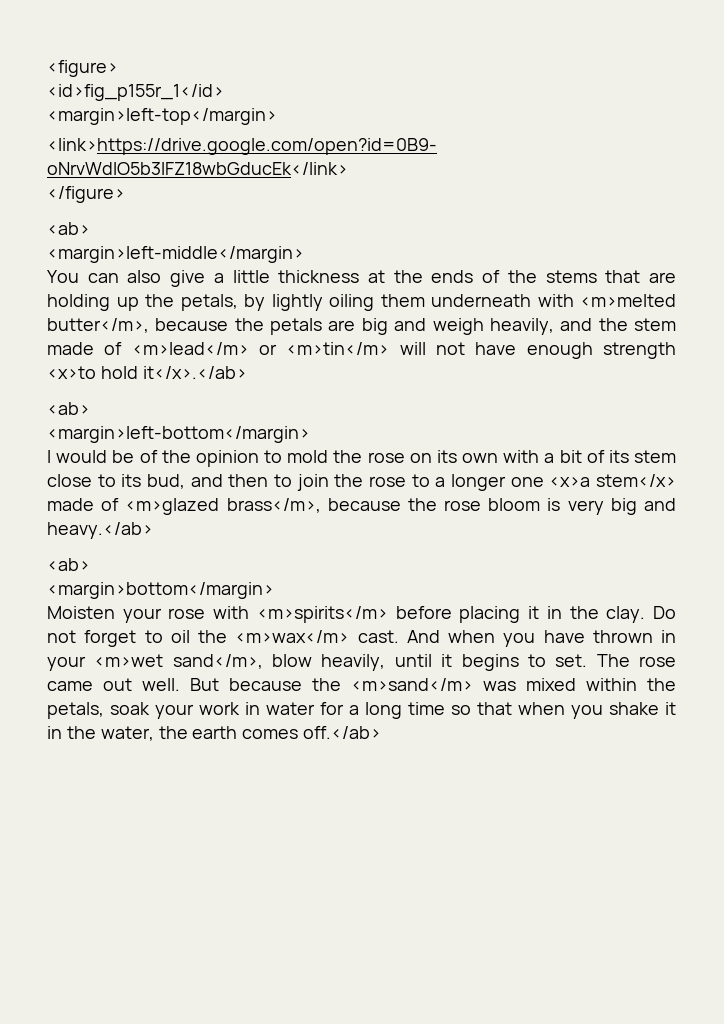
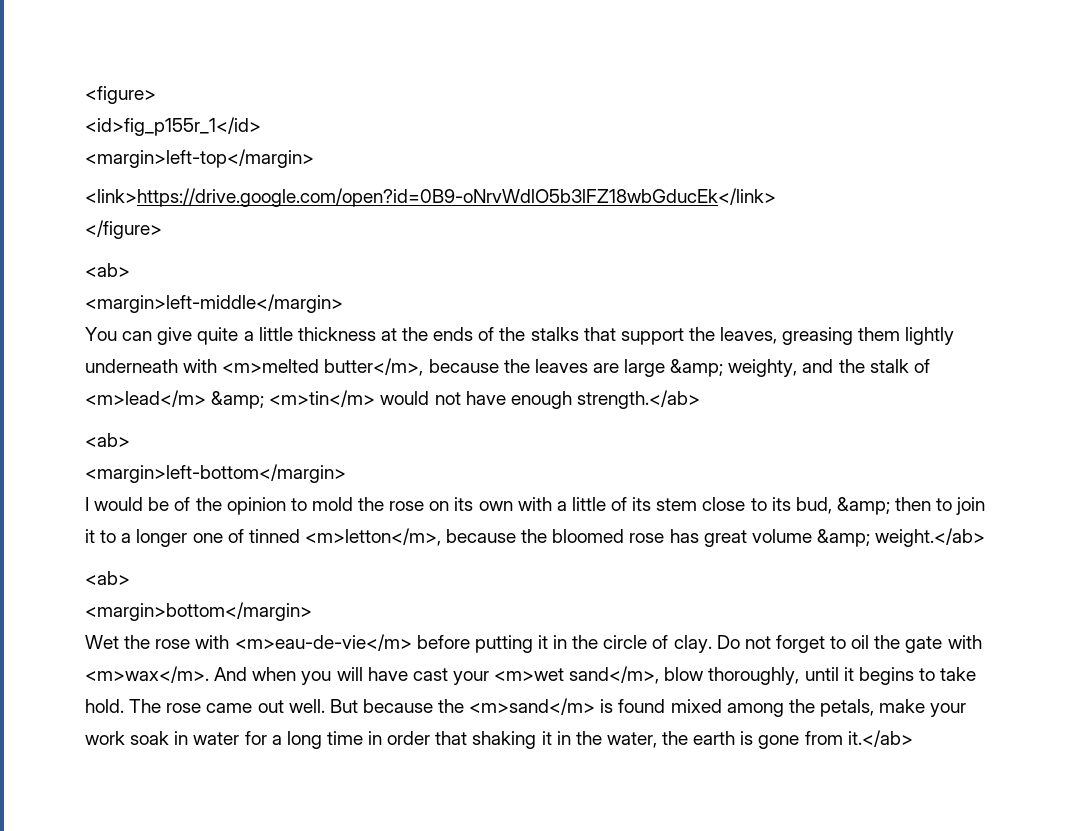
- You can also give a little thickness at the ends of the stems that are holding up the petals, by lightly oiling them underneath with <m>melted butter</m>, because the petals are big and weigh heavily, and the stem made of <m>lead</m> or <m>tin</m> will not have enough strength <x>to hold it</x>.</ab>
+ You can give quite a little thickness at the ends of the stalks that support the leaves, greasing them lightly underneath with <m>melted butter</m>, because the leaves are large &amp; weighty, and the stalk of <m>lead</m> &amp; <m>tin</m> would not have enough strength.</ab>
- I would be of the opinion to mold the rose on its own with a bit of its stem close to its bud, and then to join the rose to a longer one <x>a stem</x> made of <m>glazed brass</m>, because the rose bloom is very big and heavy.</ab>
+ I would be of the opinion to mold the rose on its own with a little of its stem close to its bud, &amp; then to join it to a longer one of tinned <m>letton</m>, because the bloomed rose has great volume &amp; weight.</ab>
  <ab>
  <margin>bottom</margin>
- Moisten your rose with <m>spirits</m> before placing it in the clay.
+ Wet the rose with <m>eau-de-vie</m> before putting it in the circle of clay.
- Do not forget to oil the <m>wax</m> cast. And when you have thrown in your <m>wet sand</m>, blow heavily, until it begins to set.
+ Do not forget to oil the gate with <m>wax</m>. And when you will have cast your <m>wet sand</m>, blow thoroughly, until it begins to take hold.
- But because the <m>sand</m> was mixed within the petals, soak your work in water for a long time so that when you shake it in the water, the earth comes off.</ab>
+ But because the <m>sand</m> is found mixed among the petals, make your work soak in water for a long time in order that shaking it in the water, the earth is gone from it.</ab>

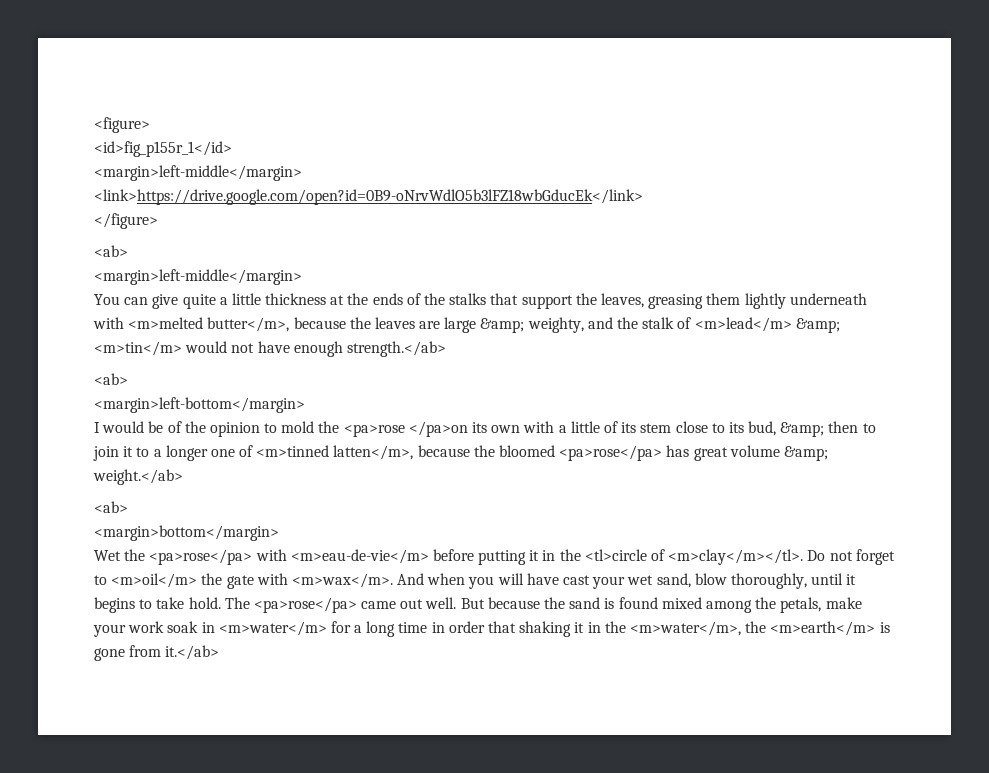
  <id>fig_p155r_1</id>
- <margin>left-top</margin>
+ <margin>left-middle</margin>
- I would be of the opinion to mold the rose on its own with a little of its stem close to its bud, &amp; then to join it to a longer one of tinned <m>letton</m>, because the bloomed rose has great volume &amp; weight.</ab>
+ I would be of the opinion to mold the <pa>rose </pa>on its own with a little of its stem close to its bud, &amp; then to join it to a longer one of <m>tinned latten</m>, because the bloomed <pa>rose</pa> has great volume &amp; weight.</ab>
- Wet the rose with <m>eau-de-vie</m> before putting it in the circle of clay.
+ Wet the <pa>rose</pa> with <m>eau-de-vie</m> before putting it in the <tl>circle of <m>clay</m></tl>.
- Do not forget to oil the gate with <m>wax</m>.
+ Do not forget to <m>oil</m> the gate with <m>wax</m>.
- And when you will have cast your <m>wet sand</m>, blow thoroughly, until it begins to take hold.
+ And when you will have cast your wet sand, blow thoroughly, until it begins to take hold.
- The rose came out well.
+ The <pa>rose</pa> came out well.
- But because the <m>sand</m> is found mixed among the petals, make your work soak in water for a long time in order that shaking it in the water, the earth is gone from it.</ab>
+ But because the sand is found mixed among the petals, make your work soak in <m>water</m> for a long time in order that shaking it in the <m>water</m>, the <m>earth</m> is gone from it.</ab>

